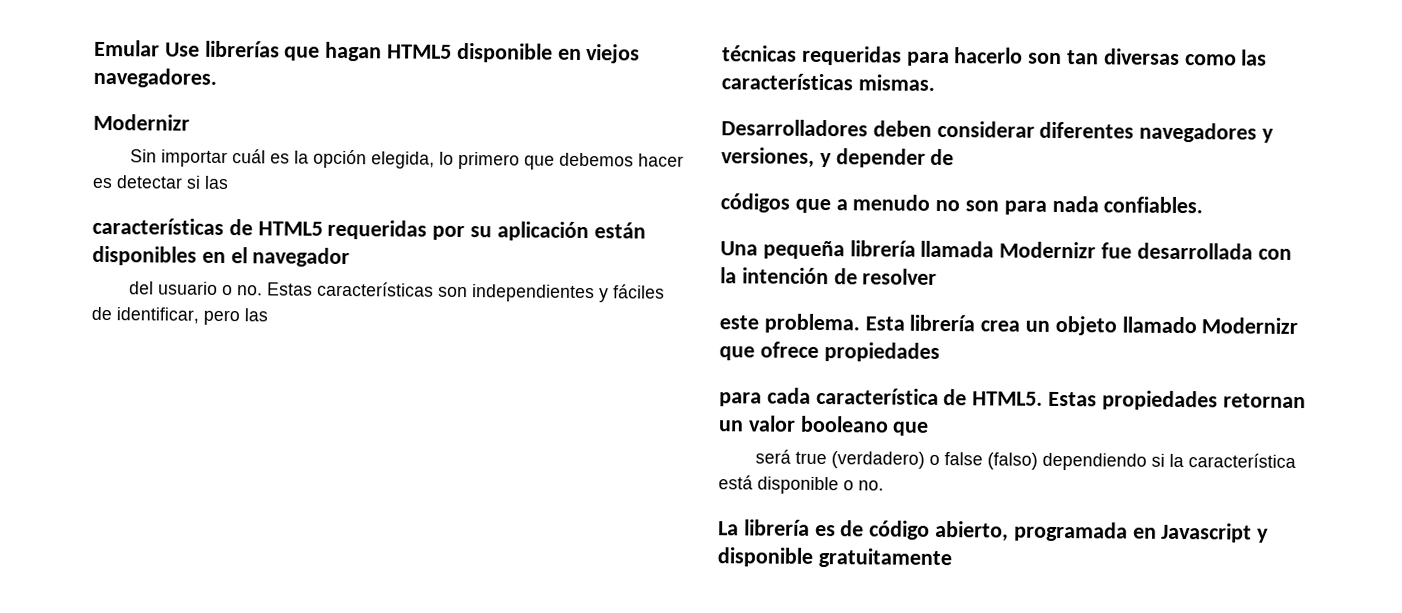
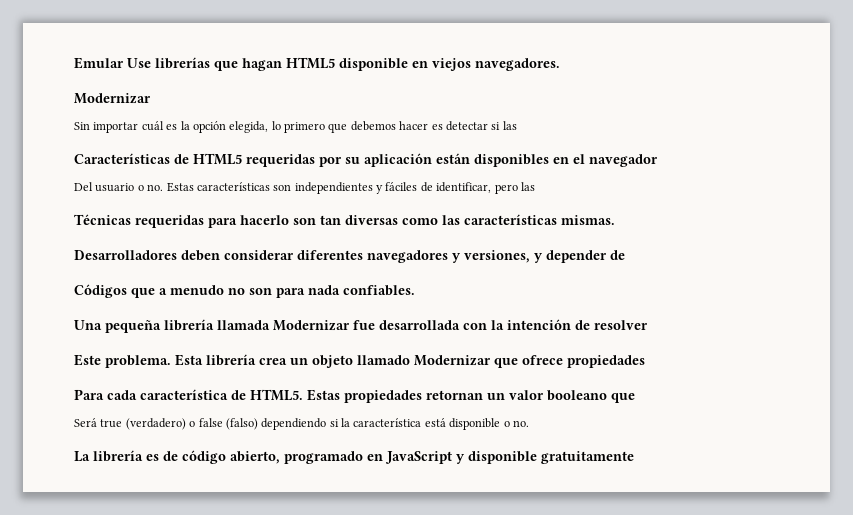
  Emular Use librerías que hagan HTML5 disponible en viejos navegadores.
- Modernizr
+ Modernizar
- características de HTML5 requeridas por su aplicación están disponibles en el navegador
+ Características de HTML5 requeridas por su aplicación están disponibles en el navegador
- del usuario o no. Estas características son independientes y fáciles de identificar, pero las
+ Del usuario o no. Estas características son independientes y fáciles de identificar, pero las
- técnicas requeridas para hacerlo son tan diversas como las características mismas.
+ Técnicas requeridas para hacerlo son tan diversas como las características mismas.
- códigos que a menudo no son para nada confiables.
+ Códigos que a menudo no son para nada confiables.
- Una pequeña librería llamada Modernizr fue desarrollada con la intención de resolver
+ Una pequeña librería llamada Modernizar fue desarrollada con la intención de resolver
- este problema.
+ Este problema.
- Esta librería crea un objeto llamado Modernizr que ofrece propiedades
+ Esta librería crea un objeto llamado Modernizar que ofrece propiedades
- para cada característica de HTML5.
+ Para cada característica de HTML5.
- será true (verdadero) o false (falso) dependiendo si la característica está disponible o no.
+ Será true (verdadero) o false (falso) dependiendo si la característica está disponible o no.
- La librería es de código abierto, programada en Javascript y disponible gratuitamente
+ La librería es de código abierto, programado en JavaScript y disponible gratuitamente

